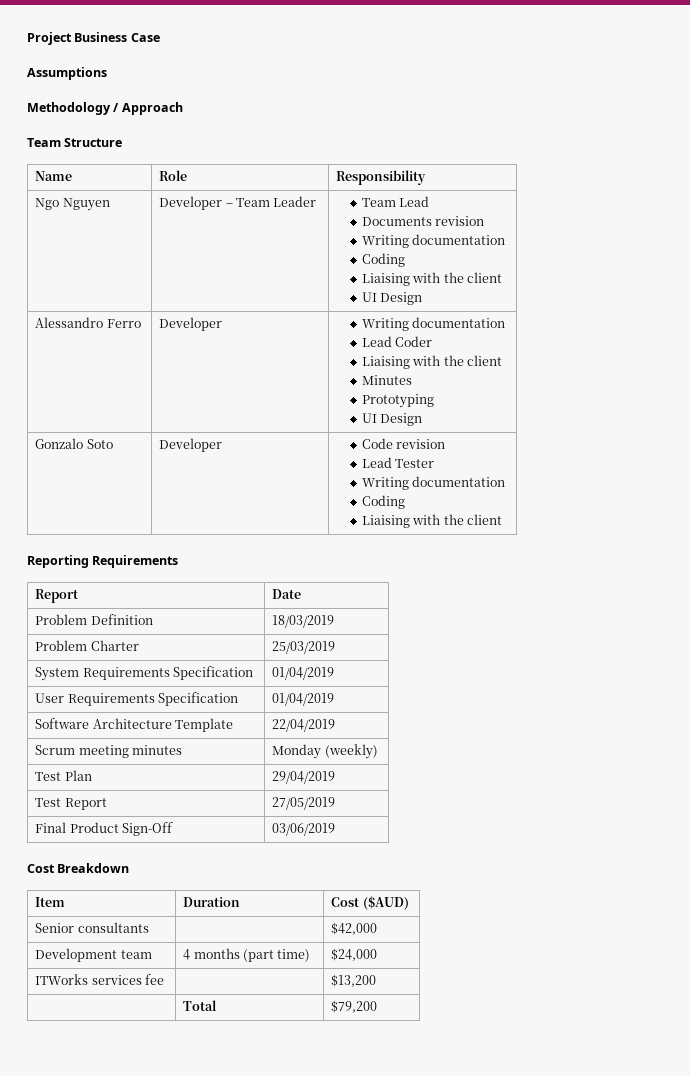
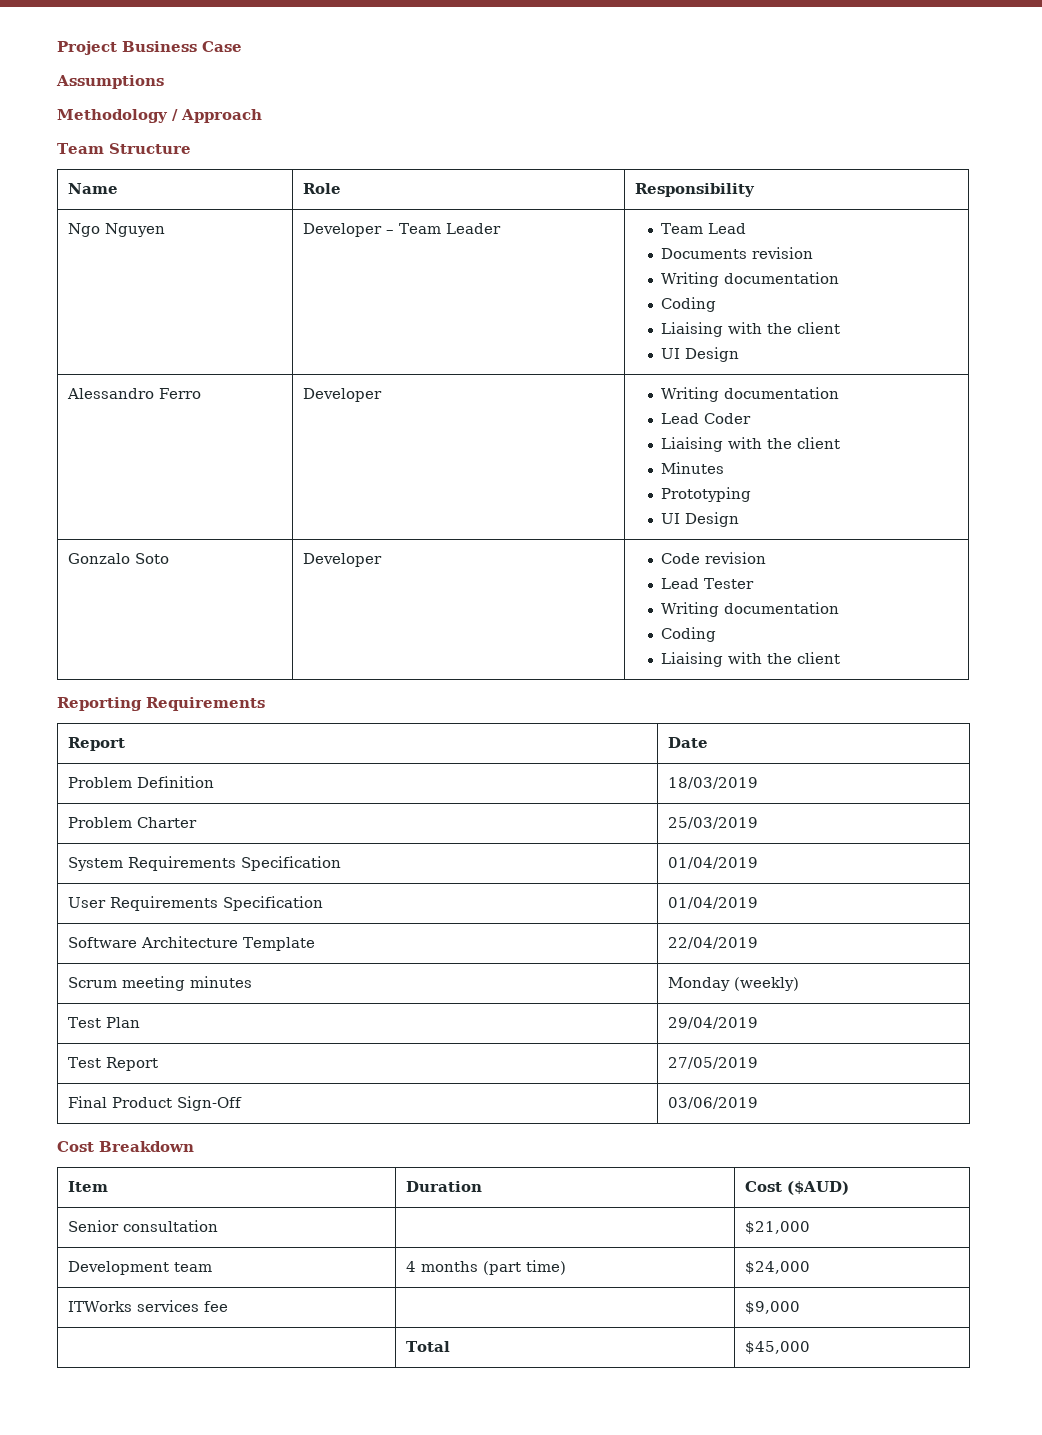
- Senior consultants | | $42,000
+ Senior consultation | | $21,000
- ITWorks services fee | | $13,200
+ ITWorks services fee | | $9,000
- | Total | $79,200
+ | Total | $45,000

